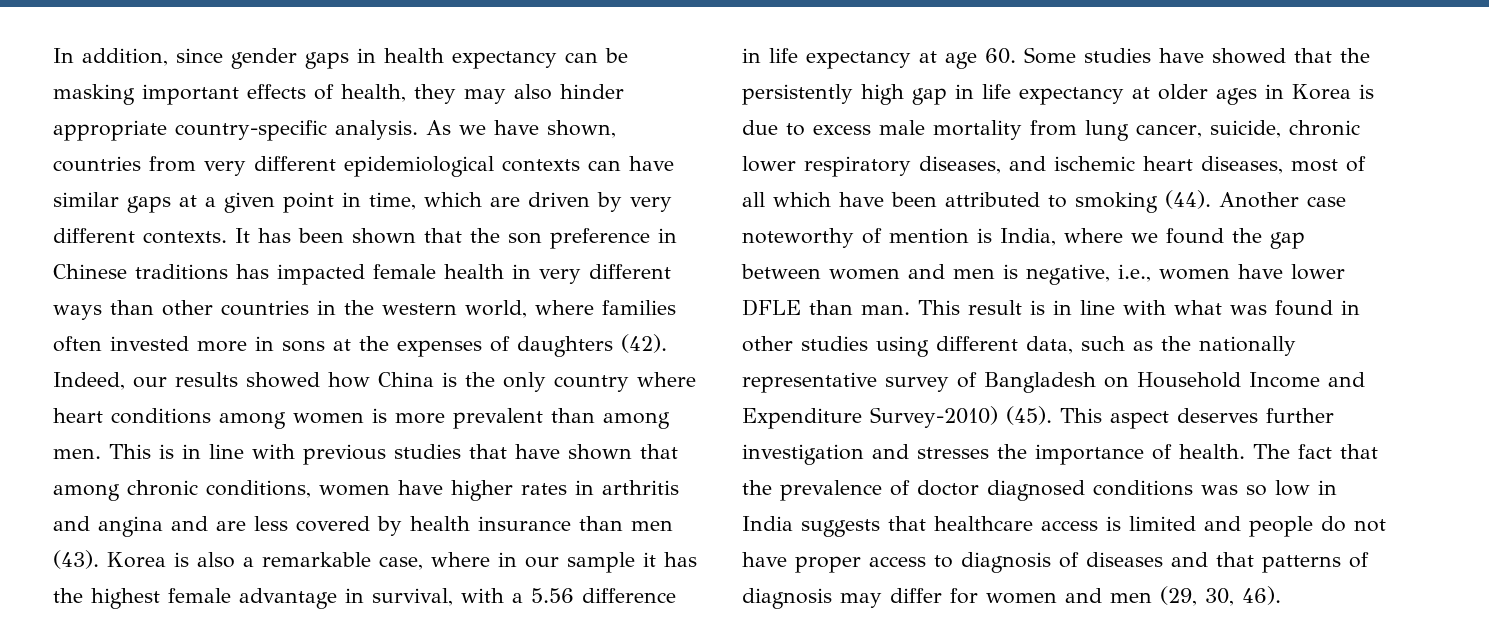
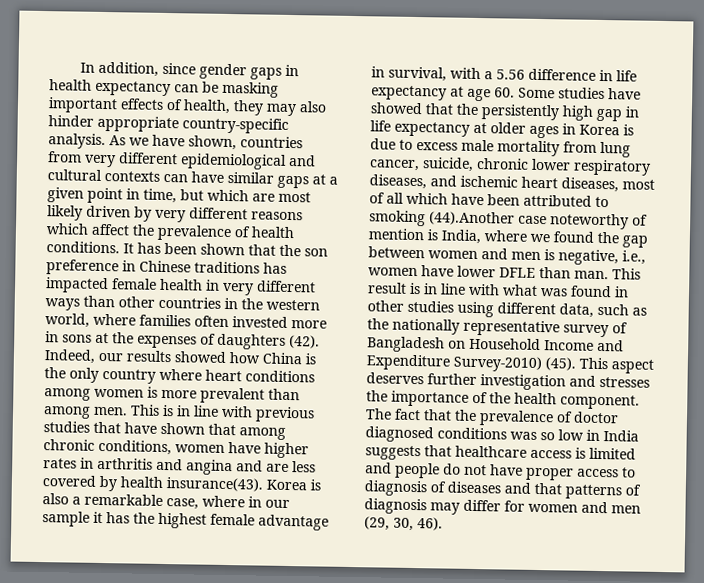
- As we have shown, countries from very different epidemiological contexts can have similar gaps at a given point in time, which are driven by very different contexts.
+ As we have shown, countries from very different epidemiological and cultural contexts can have similar gaps at a given point in time, but which are most likely driven by very different reasons which affect the prevalence of health conditions.
- This is in line with previous studies that have shown that among chronic conditions, women have higher rates in arthritis and angina and are less covered by health insurance than men (43).
+ This is in line with previous studies that have shown that among chronic conditions, women have higher rates in arthritis and angina and are less covered by health insurance(43).
- Korea is also a remarkable case, where in our sample it has the highest female advantage in survival, with a 5.56 difference in life expectancy at age 60. Some studies have showed that the persistently high gap in life expectancy at older ages in Korea is due to excess male mortality from lung cancer, suicide, chronic lower respiratory diseases, and ischemic heart diseases, most of all which have been attributed to smoking (44). Another case noteworthy of mention is India, where we found the gap between women and men is negative, i.e., women have lower DFLE than man.
+ Korea is also a remarkable case, where in our sample it has the highest female advantage in survival, with a 5.56 difference in life expectancy at age 60. Some studies have showed that the persistently high gap in life expectancy at older ages in Korea is due to excess male mortality from lung cancer, suicide, chronic lower respiratory diseases, and ischemic heart diseases, most of all which have been attributed to smoking (44).Another case noteworthy of mention is India, where we found the gap between women and men is negative, i.e., women have lower DFLE than man.
- This aspect deserves further investigation and stresses the importance of health.
+ This aspect deserves further investigation and stresses the importance of the health component.

